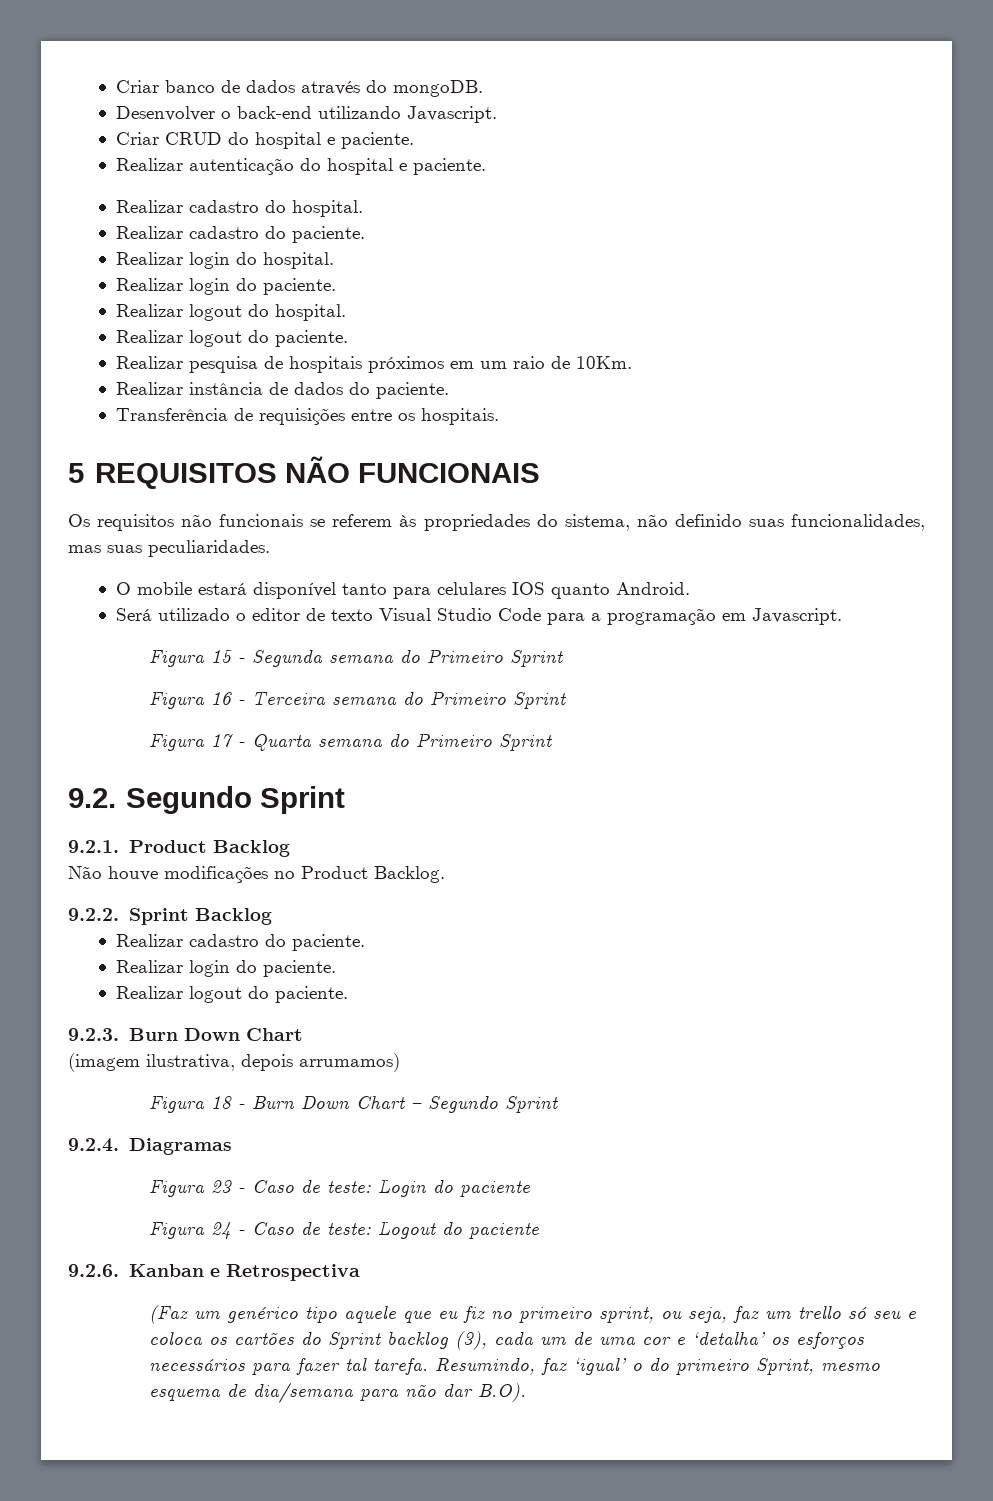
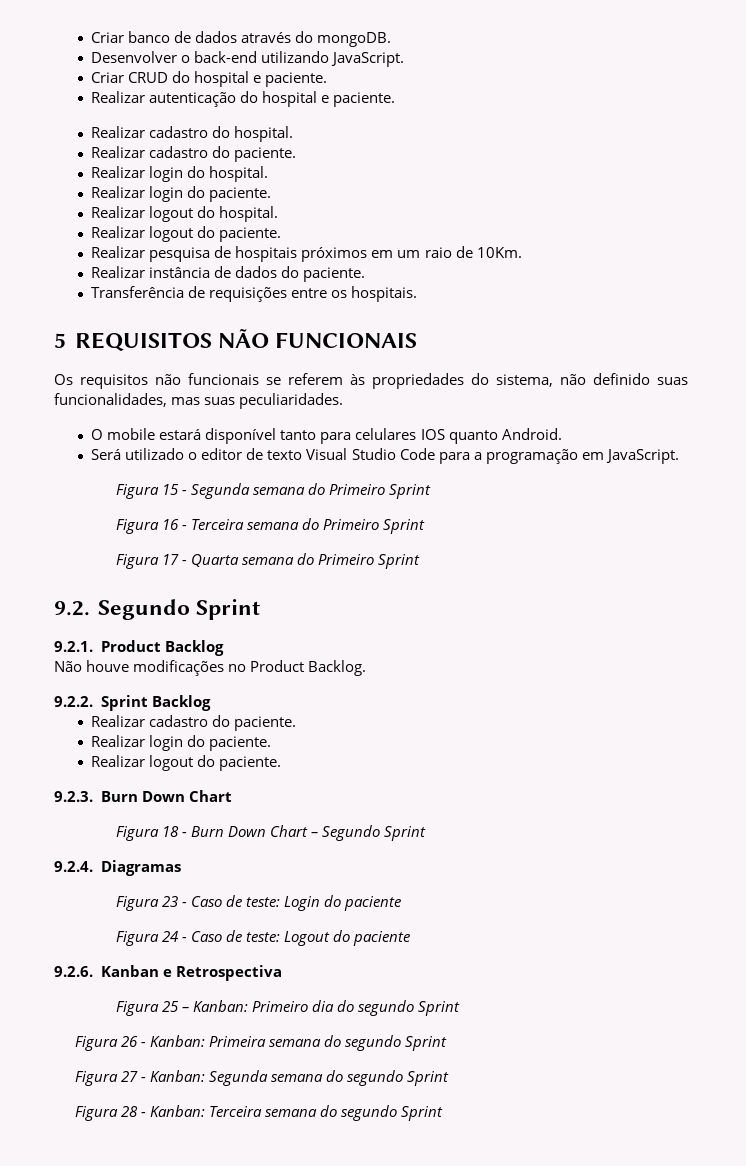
- Desenvolver o back-end utilizando Javascript.
+ Desenvolver o back-end utilizando JavaScript.
- Será utilizado o editor de texto Visual Studio Code para a programação em Javascript.
+ Será utilizado o editor de texto Visual Studio Code para a programação em JavaScript.
- (imagem ilustrativa, depois arrumamos)
- (Faz um genérico tipo aquele que eu fiz no primeiro sprint, ou seja, faz um trello só seu e coloca os cartões do Sprint backlog (3), cada um de uma cor e ‘detalha’ os esforços necessários para fazer tal tarefa. Resumindo, faz ‘igual’ o do primeiro Sprint, mesmo esquema de dia/semana para não dar B.O).
+ Figura 25 – Kanban: Primeiro dia do segundo Sprint
+ Figura 26 - Kanban: Primeira semana do segundo Sprint
+ Figura 27 - Kanban: Segunda semana do segundo Sprint
+ Figura 28 - Kanban: Terceira semana do segundo Sprint

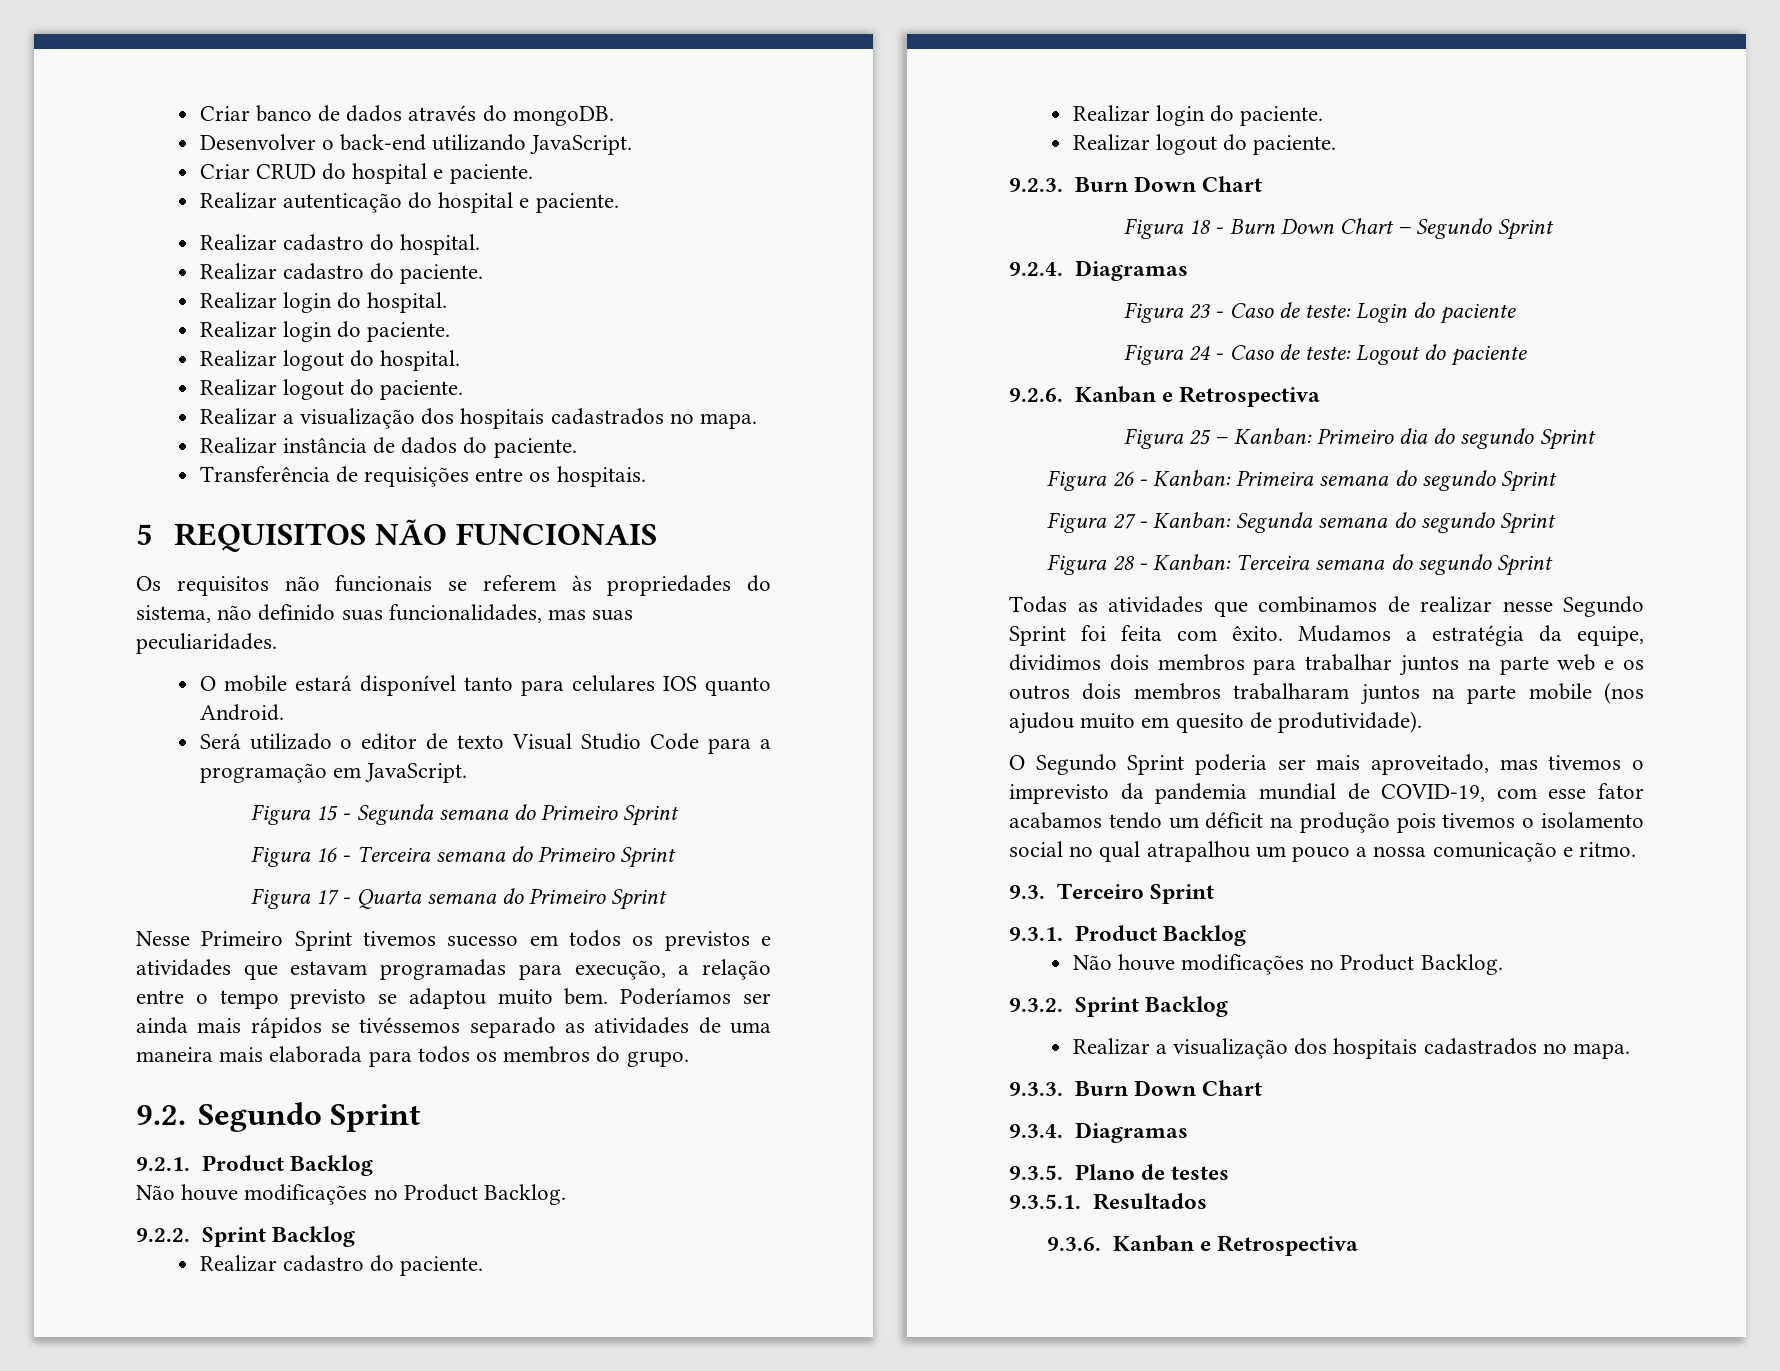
  Realizar logout do hospital.
  Realizar logout do paciente.
- Realizar pesquisa de hospitais próximos em um raio de 10Km.
+ Realizar a visualização dos hospitais cadastrados no mapa.
+ Nesse Primeiro Sprint tivemos sucesso em todos os previstos e atividades que estavam programadas para execução, a relação entre o tempo previsto se adaptou muito bem. Poderíamos ser ainda mais rápidos se tivéssemos separado as atividades de uma maneira mais elaborada para todos os membros do grupo.
+ Todas as atividades que combinamos de realizar nesse Segundo Sprint foi feita com êxito. Mudamos a estratégia da equipe, dividimos dois membros para trabalhar juntos na parte web e os outros dois membros trabalharam juntos na parte mobile (nos ajudou muito em quesito de produtividade).
+ O Segundo Sprint poderia ser mais aproveitado, mas tivemos o imprevisto da pandemia mundial de COVID-19, com esse fator acabamos tendo um déficit na produção pois tivemos o isolamento social no qual atrapalhou um pouco a nossa comunicação e ritmo.
+ 9.3. Terceiro Sprint
+ 9.3.1. Product Backlog
+ Não houve modificações no Product Backlog.
+ 9.3.2. Sprint Backlog
+ Realizar a visualização dos hospitais cadastrados no mapa.
+ 9.3.3. Burn Down Chart
+ 9.3.4. Diagramas
+ 9.3.5. Plano de testes
+ 9.3.5.1. Resultados
+ 9.3.6. Kanban e Retrospectiva

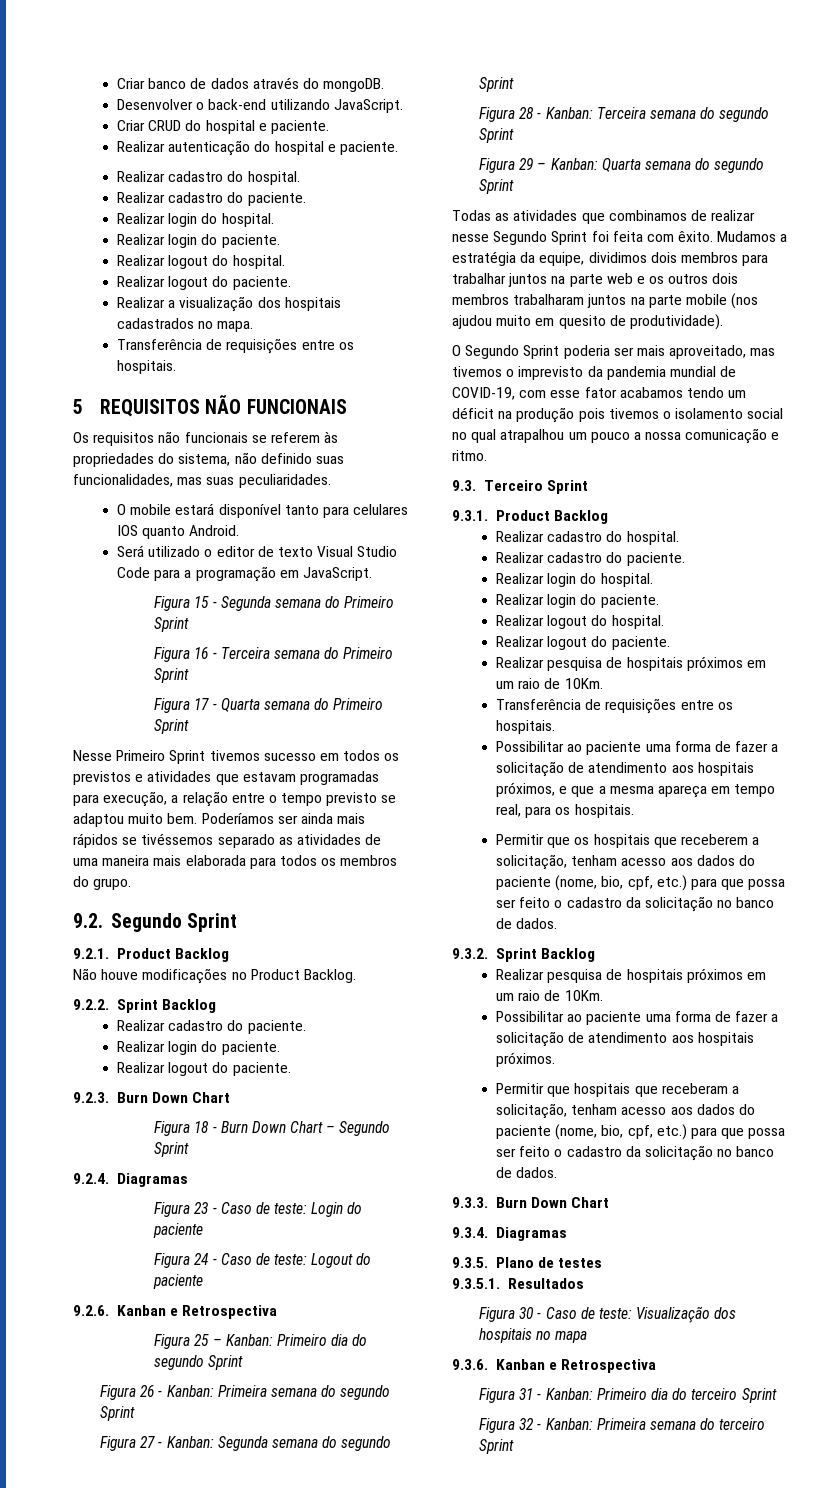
- Realizar instância de dados do paciente.
+ Figura 29 – Kanban: Quarta semana do segundo Sprint
  9.3.1. Product Backlog
- Não houve modificações no Product Backlog.
+ Realizar cadastro do hospital.
+ Realizar cadastro do paciente.
+ Realizar login do hospital.
+ Realizar login do paciente.
+ Realizar logout do hospital.
+ Realizar logout do paciente.
+ Realizar pesquisa de hospitais próximos em um raio de 10Km.
+ Transferência de requisições entre os hospitais.
+ Possibilitar ao paciente uma forma de fazer a solicitação de atendimento aos hospitais próximos, e que a mesma apareça em tempo real, para os hospitais.
+ Permitir que os hospitais que receberem a solicitação, tenham acesso aos dados do paciente (nome, bio, cpf, etc.) para que possa ser feito o cadastro da solicitação no banco de dados.
  9.3.2. Sprint Backlog
- Realizar a visualização dos hospitais cadastrados no mapa.
+ Realizar pesquisa de hospitais próximos em um raio de 10Km.
+ Possibilitar ao paciente uma forma de fazer a solicitação de atendimento aos hospitais próximos.
+ Permitir que hospitais que receberam a solicitação, tenham acesso aos dados do paciente (nome, bio, cpf, etc.) para que possa ser feito o cadastro da solicitação no banco de dados.
+ Figura 30 - Caso de teste: Visualização dos hospitais no mapa
  9.3.6. Kanban e Retrospectiva
+ Figura 31 - Kanban: Primeiro dia do terceiro Sprint
+ Figura 32 - Kanban: Primeira semana do terceiro Sprint

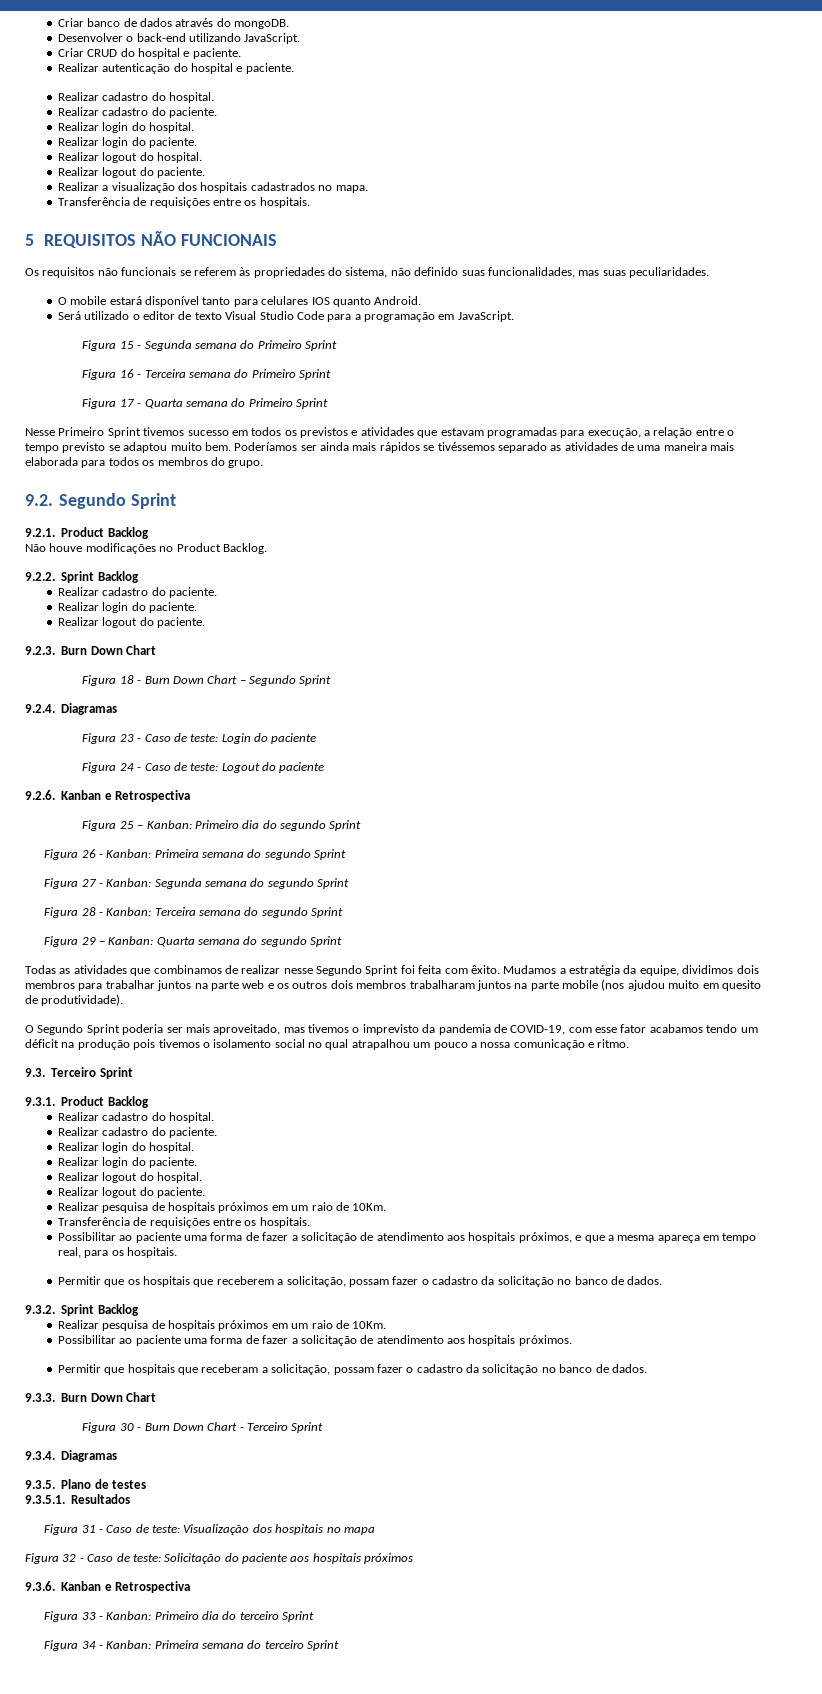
- O Segundo Sprint poderia ser mais aproveitado, mas tivemos o imprevisto da pandemia mundial de COVID-19, com esse fator acabamos tendo um déficit na produção pois tivemos o isolamento social no qual atrapalhou um pouco a nossa comunicação e ritmo.
+ O Segundo Sprint poderia ser mais aproveitado, mas tivemos o imprevisto da pandemia de COVID-19, com esse fator acabamos tendo um déficit na produção pois tivemos o isolamento social no qual atrapalhou um pouco a nossa comunicação e ritmo.
- Permitir que os hospitais que receberem a solicitação, tenham acesso aos dados do paciente (nome, bio, cpf, etc.) para que possa ser feito o cadastro da solicitação no banco de dados.
+ Permitir que os hospitais que receberem a solicitação, possam fazer o cadastro da solicitação no banco de dados.
- Permitir que hospitais que receberam a solicitação, tenham acesso aos dados do paciente (nome, bio, cpf, etc.) para que possa ser feito o cadastro da solicitação no banco de dados.
+ Permitir que hospitais que receberam a solicitação, possam fazer o cadastro da solicitação no banco de dados.
+ Figura 30 - Burn Down Chart - Terceiro Sprint
- Figura 30 - Caso de teste: Visualização dos hospitais no mapa
+ Figura 31 - Caso de teste: Visualização dos hospitais no mapa
+ Figura 32 - Caso de teste: Solicitação do paciente aos hospitais próximos
- Figura 31 - Kanban: Primeiro dia do terceiro Sprint
+ Figura 33 - Kanban: Primeiro dia do terceiro Sprint
- Figura 32 - Kanban: Primeira semana do terceiro Sprint
+ Figura 34 - Kanban: Primeira semana do terceiro Sprint

